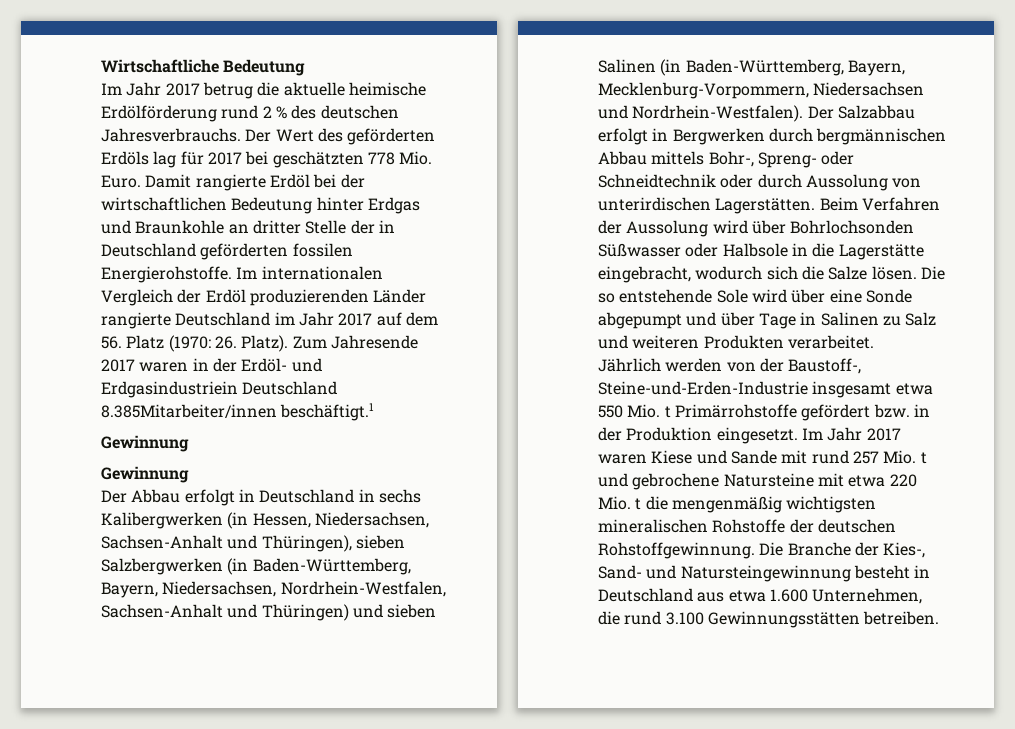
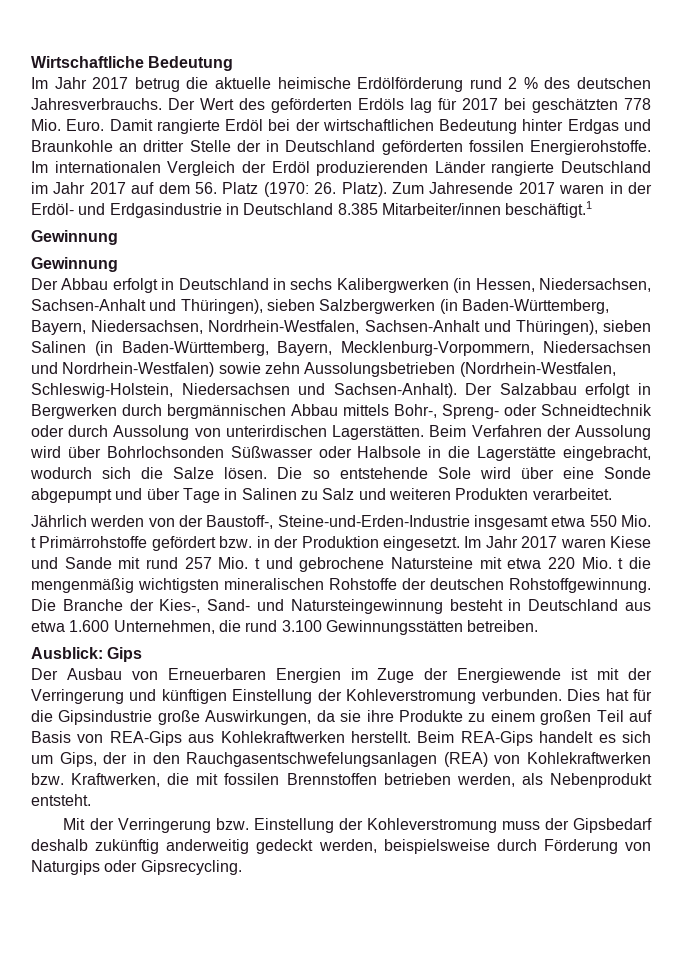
- Zum Jahresende 2017 waren in der Erdöl- und Erdgasindustriein Deutschland 8.385Mitarbeiter/innen beschäftigt.1
+ Zum Jahresende 2017 waren in der Erdöl- und Erdgasindustrie in Deutschland 8.385 Mitarbeiter/innen beschäftigt.1
- Der Abbau erfolgt in Deutschland in sechs Kalibergwerken (in Hessen, Niedersachsen, Sachsen-Anhalt und Thüringen), sieben Salzbergwerken (in Baden-Württemberg, Bayern, Niedersachsen, Nordrhein-Westfalen, Sachsen-Anhalt und Thüringen) und sieben Salinen (in Baden-Württemberg, Bayern, Mecklenburg-Vorpommern, Niedersachsen und Nordrhein-Westfalen).
+ Der Abbau erfolgt in Deutschland in sechs Kalibergwerken (in Hessen, Niedersachsen, Sachsen-Anhalt und Thüringen), sieben Salzbergwerken (in Baden-Württemberg, Bayern, Niedersachsen, Nordrhein-Westfalen, Sachsen-Anhalt und Thüringen), sieben Salinen (in Baden-Württemberg, Bayern, Mecklenburg-Vorpommern, Niedersachsen und Nordrhein-Westfalen) sowie zehn Aussolungsbetrieben (Nordrhein-Westfalen, Schleswig-Holstein, Niedersachsen und Sachsen-Anhalt).
+ Ausblick: Gips
+ Der Ausbau von Erneuerbaren Energien im Zuge der Energiewende ist mit der Verringerung und künftigen Einstellung der Kohleverstromung verbunden. Dies hat für die Gipsindustrie große Auswirkungen, da sie ihre Produkte zu einem großen Teil auf Basis von REA-Gips aus Kohlekraftwerken herstellt. Beim REA-Gips handelt es sich um Gips, der in den Rauchgasentschwefelungsanlagen (REA) von Kohlekraftwerken bzw. Kraftwerken, die mit fossilen Brennstoffen betrieben werden, als Nebenprodukt entsteht.
+ Mit der Verringerung bzw. Einstellung der Kohleverstromung muss der Gipsbedarf deshalb zukünftig anderweitig gedeckt werden, beispielsweise durch Förderung von Naturgips oder Gipsrecycling.

